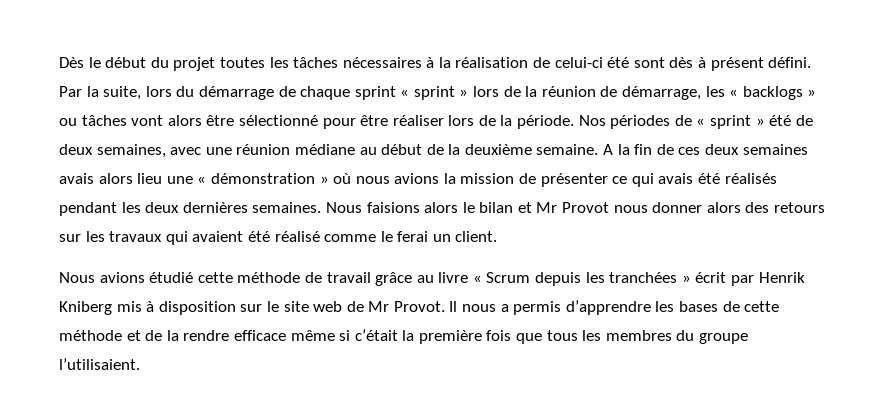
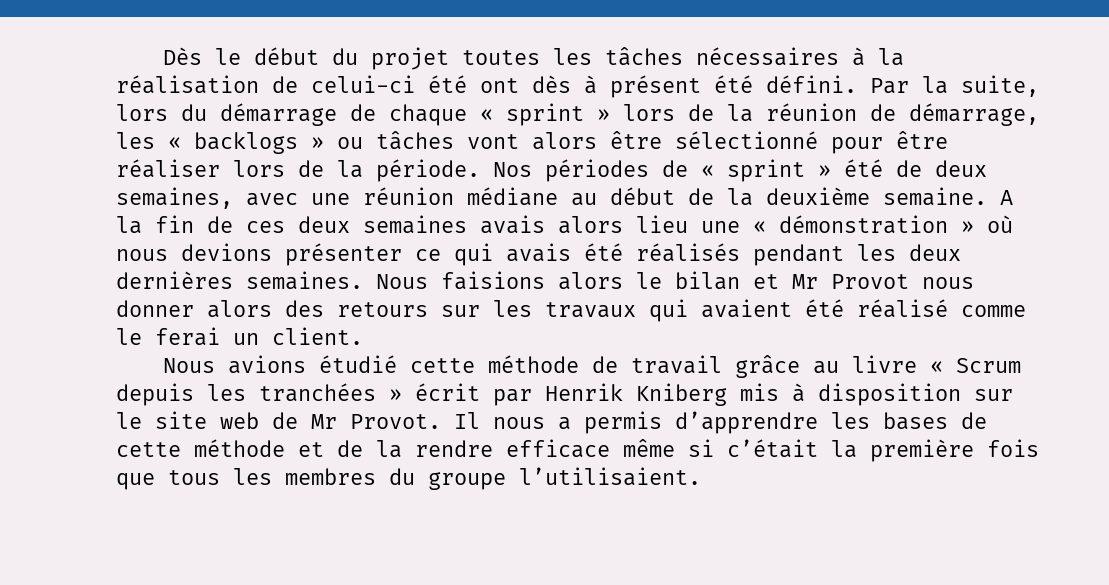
- Dès le début du projet toutes les tâches nécessaires à la réalisation de celui-ci été sont dès à présent défini.
+ Dès le début du projet toutes les tâches nécessaires à la réalisation de celui-ci été ont dès à présent été défini.
- Par la suite, lors du démarrage de chaque sprint « sprint » lors de la réunion de démarrage, les « backlogs » ou tâches vont alors être sélectionné pour être réaliser lors de la période.
+ Par la suite, lors du démarrage de chaque « sprint » lors de la réunion de démarrage, les « backlogs » ou tâches vont alors être sélectionné pour être réaliser lors de la période.
- A la fin de ces deux semaines avais alors lieu une « démonstration » où nous avions la mission de présenter ce qui avais été réalisés pendant les deux dernières semaines.
+ A la fin de ces deux semaines avais alors lieu une « démonstration » où nous devions présenter ce qui avais été réalisés pendant les deux dernières semaines.

